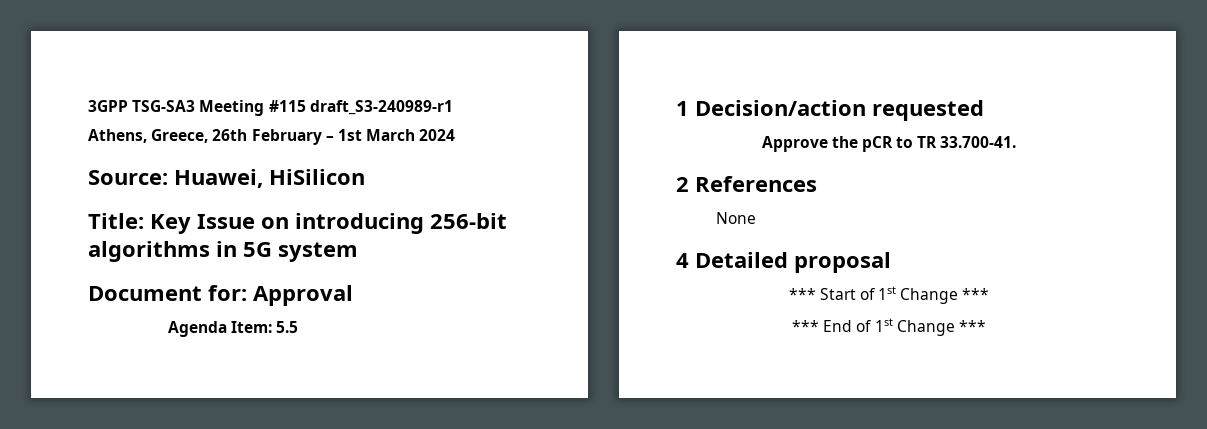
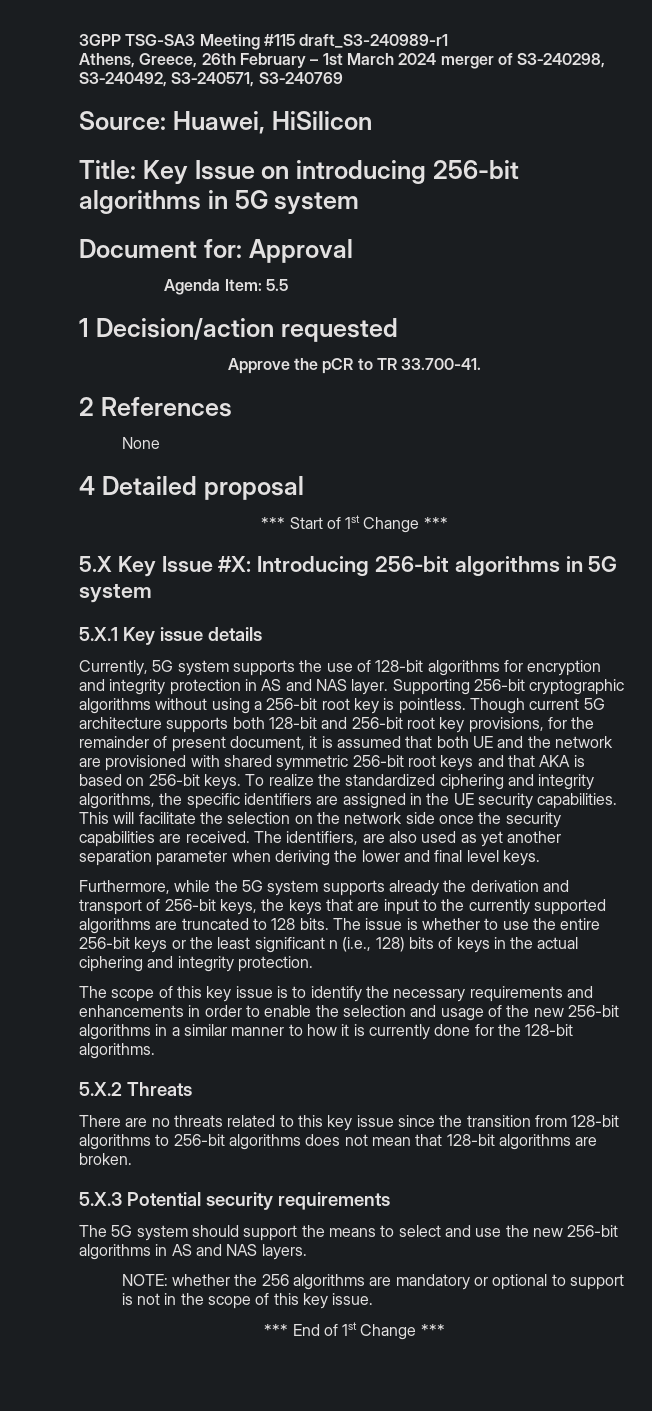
- Athens, Greece, 26th February – 1st March 2024
+ Athens, Greece, 26th February – 1st March 2024 merger of S3‑240298, S3‑240492, S3‑240571, S3‑240769
+ 5.X Key Issue #X: Introducing 256-bit algorithms in 5G system
+ 5.X.1 Key issue details
+ Currently, 5G system supports the use of 128-bit algorithms for encryption and integrity protection in AS and NAS layer. Supporting 256-bit cryptographic algorithms without using a 256-bit root key is pointless. Though current 5G architecture supports both 128-bit and 256-bit root key provisions, for the remainder of present document, it is assumed that both UE and the network are provisioned with shared symmetric 256-bit root keys and that AKA is based on 256-bit keys. To realize the standardized ciphering and integrity algorithms, the specific identifiers are assigned in the UE security capabilities. This will facilitate the selection on the network side once the security capabilities are received. The identifiers, are also used as yet another separation parameter when deriving the lower and final level keys.
+ Furthermore, while the 5G system supports already the derivation and transport of 256-bit keys, the keys that are input to the currently supported algorithms are truncated to 128 bits. The issue is whether to use the entire 256-bit keys or the least significant n (i.e., 128) bits of keys in the actual ciphering and integrity protection.
+ The scope of this key issue is to identify the necessary requirements and enhancements in order to enable the selection and usage of the new 256-bit algorithms in a similar manner to how it is currently done for the 128-bit algorithms.
+ 5.X.2 Threats
+ There are no threats related to this key issue since the transition from 128-bit algorithms to 256-bit algorithms does not mean that 128-bit algorithms are broken.
+ 5.X.3 Potential security requirements
+ The 5G system should support the means to select and use the new 256-bit algorithms in AS and NAS layers.
+ NOTE: whether the 256 algorithms are mandatory or optional to support is not in the scope of this key issue.

